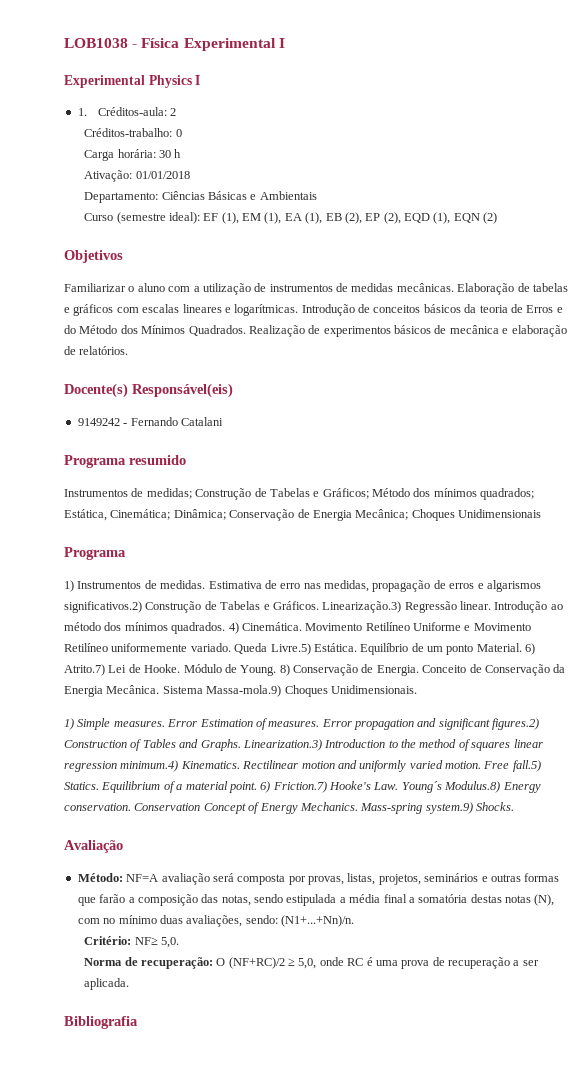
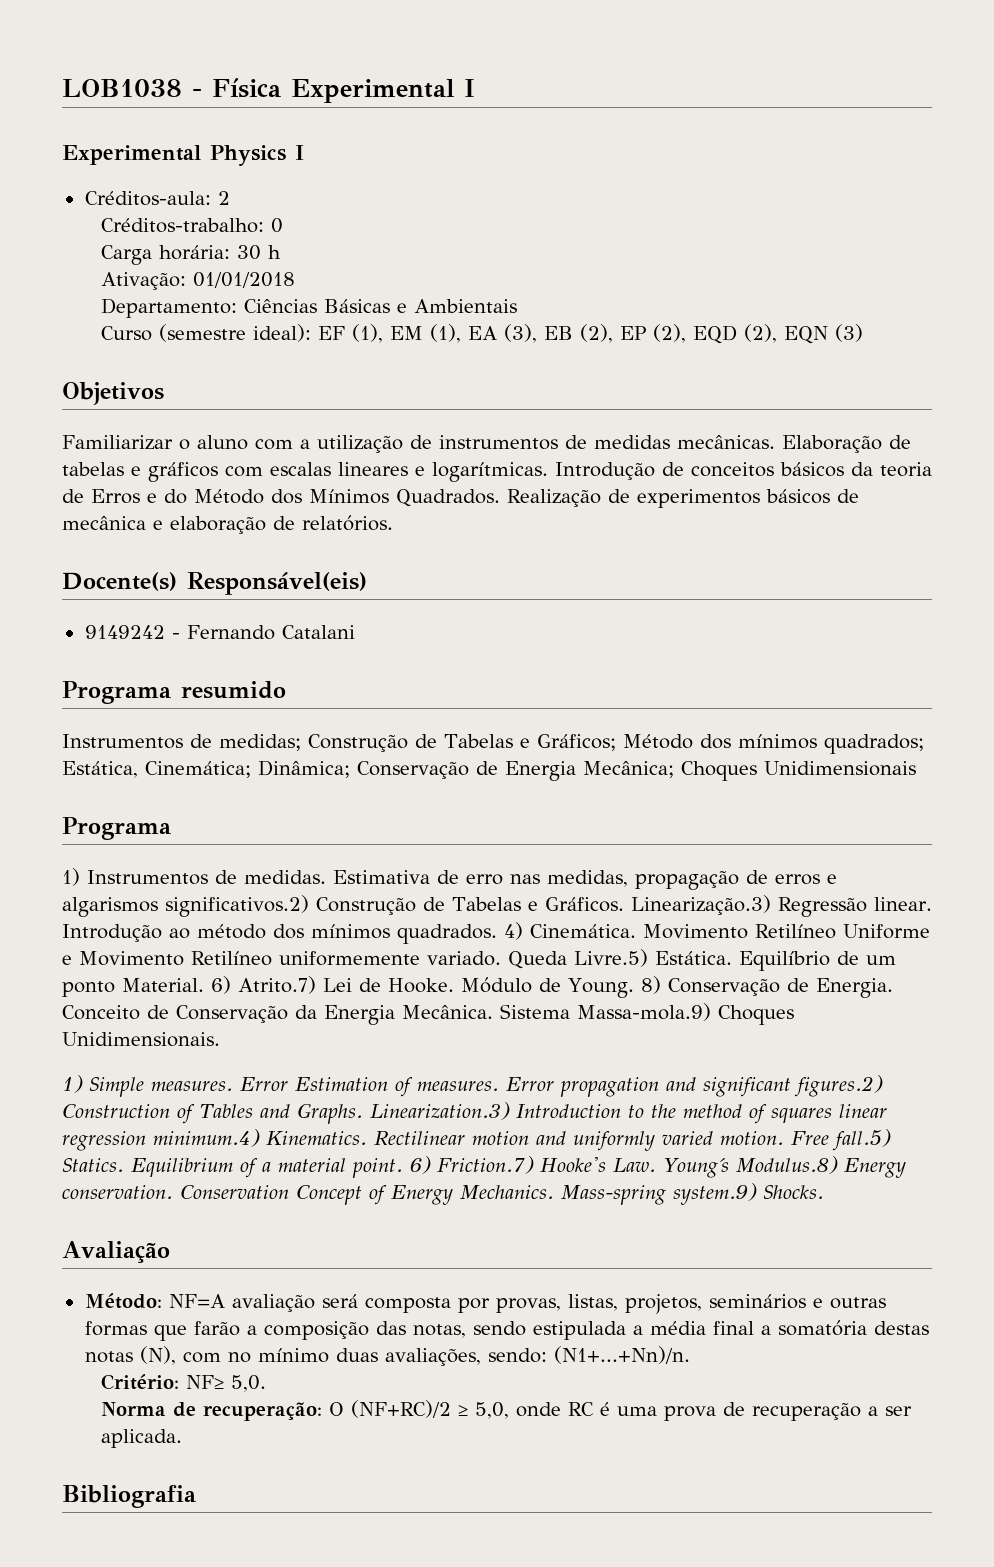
- 1. Créditos-aula: 2
+ Créditos-aula: 2
- Curso (semestre ideal): EF (1), EM (1), EA (1), EB (2), EP (2), EQD (1), EQN (2)
+ Curso (semestre ideal): EF (1), EM (1), EA (3), EB (2), EP (2), EQD (2), EQN (3)

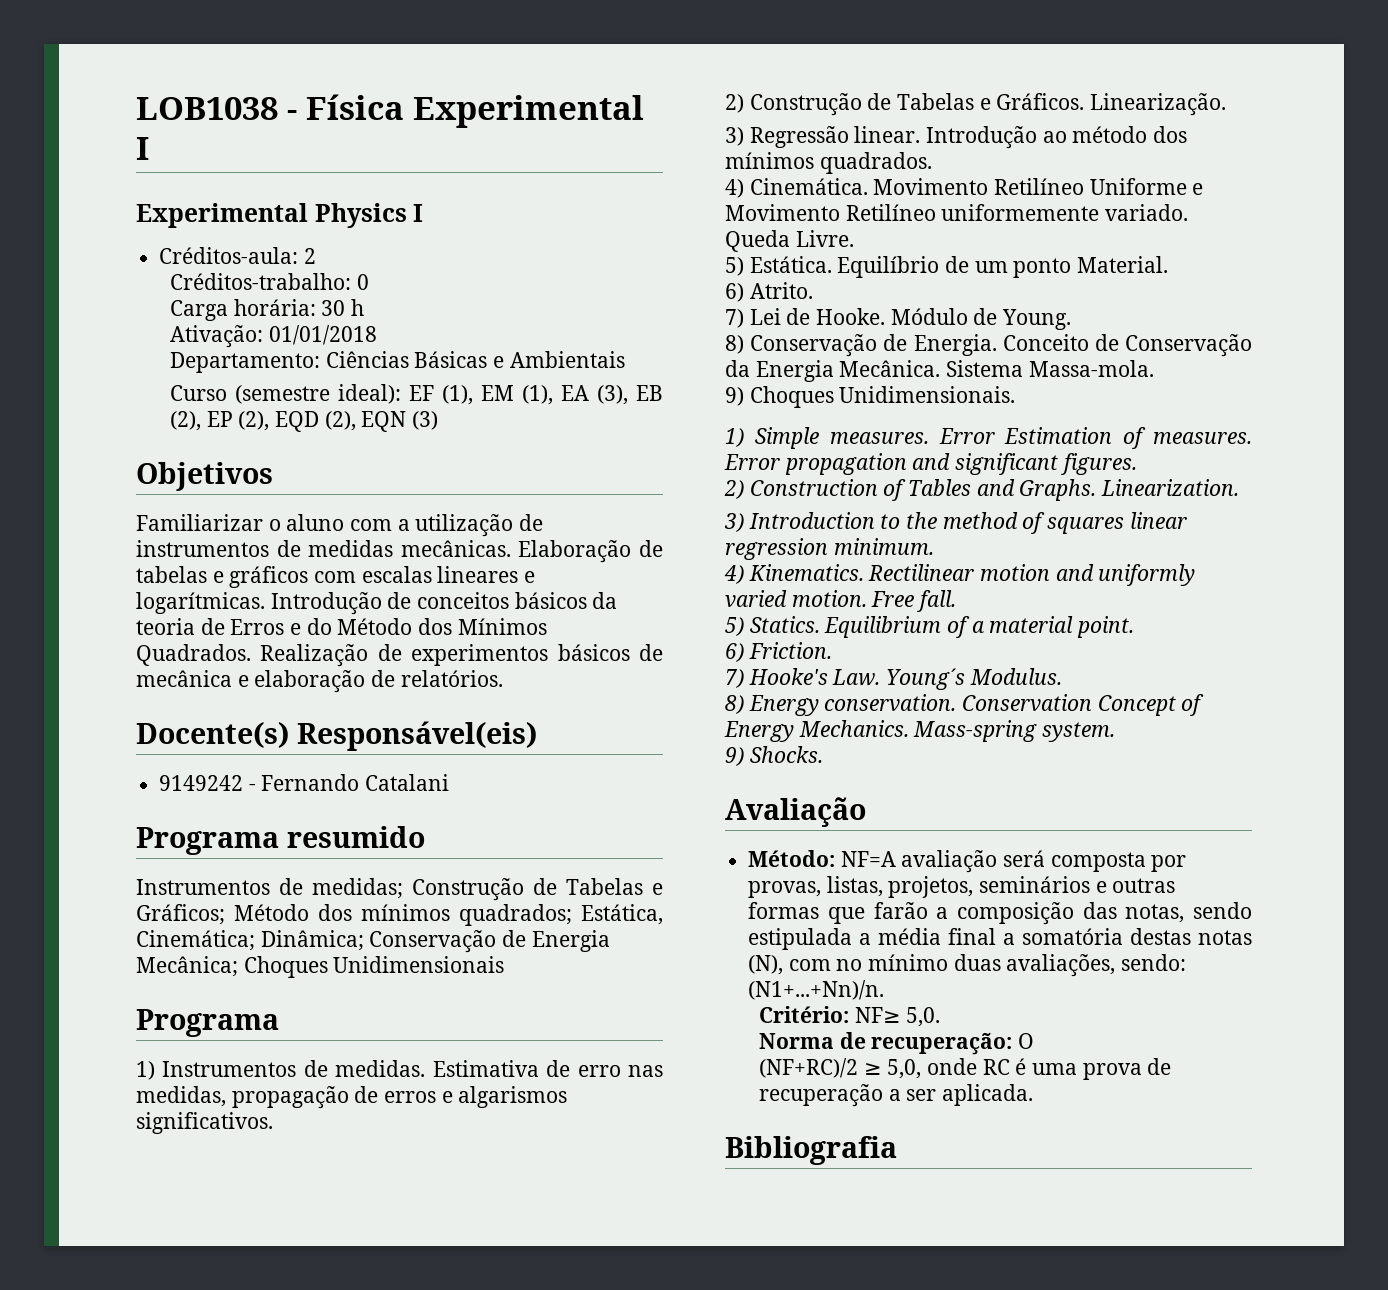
- Estimativa de erro nas medidas, propagação de erros e algarismos significativos.2) Construção de Tabelas e Gráficos.
+ Estimativa de erro nas medidas, propagação de erros e algarismos significativos.
+ 2) Construção de Tabelas e Gráficos.
- Linearização.3) Regressão linear.
+ Linearização.
+ 3) Regressão linear.
- Introdução ao método dos mínimos quadrados. 4) Cinemática.
+ Introdução ao método dos mínimos quadrados.
+ 4) Cinemática.
- Queda Livre.5) Estática.
+ Queda Livre.
+ 5) Estática.
- Equilíbrio de um ponto Material. 6) Atrito.7) Lei de Hooke.
+ Equilíbrio de um ponto Material.
+ 6) Atrito.
+ 7) Lei de Hooke.
- Módulo de Young. 8) Conservação de Energia.
+ Módulo de Young.
+ 8) Conservação de Energia.
- Sistema Massa-mola.9) Choques Unidimensionais.
+ Sistema Massa-mola.
+ 9) Choques Unidimensionais.
- Error propagation and significant figures.2) Construction of Tables and Graphs.
+ Error propagation and significant figures.
+ 2) Construction of Tables and Graphs.
- Linearization.3) Introduction to the method of squares linear regression minimum.4) Kinematics.
+ Linearization.
+ 3) Introduction to the method of squares linear regression minimum.
+ 4) Kinematics.
- Free fall.5) Statics.
+ Free fall.
+ 5) Statics.
- Equilibrium of a material point. 6) Friction.7) Hooke's Law. Young´s Modulus.8) Energy conservation.
+ Equilibrium of a material point.
+ 6) Friction.
+ 7) Hooke's Law. Young´s Modulus.
+ 8) Energy conservation.
- Mass-spring system.9) Shocks.
+ Mass-spring system.
+ 9) Shocks.
- Norma de recuperação: O (NF+RC)/2 ≥ 5,0, onde RC é uma prova de recuperação a ser aplicada.
+ Norma de recuperação: O
+ (NF+RC)/2 ≥ 5,0, onde RC é uma prova de recuperação a ser aplicada.

